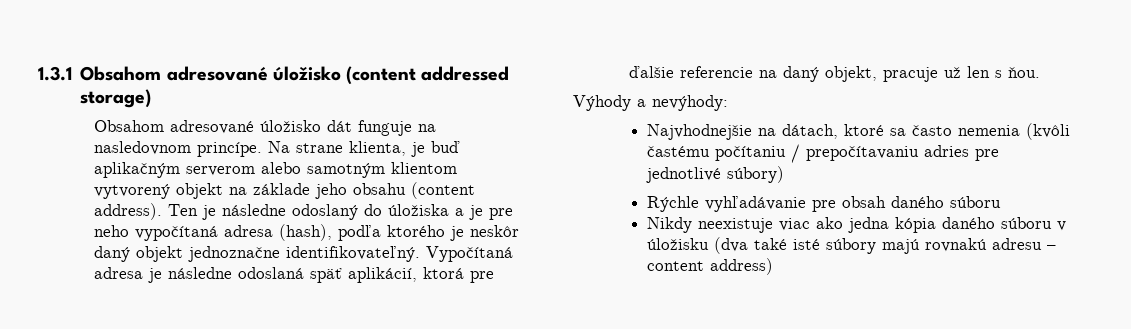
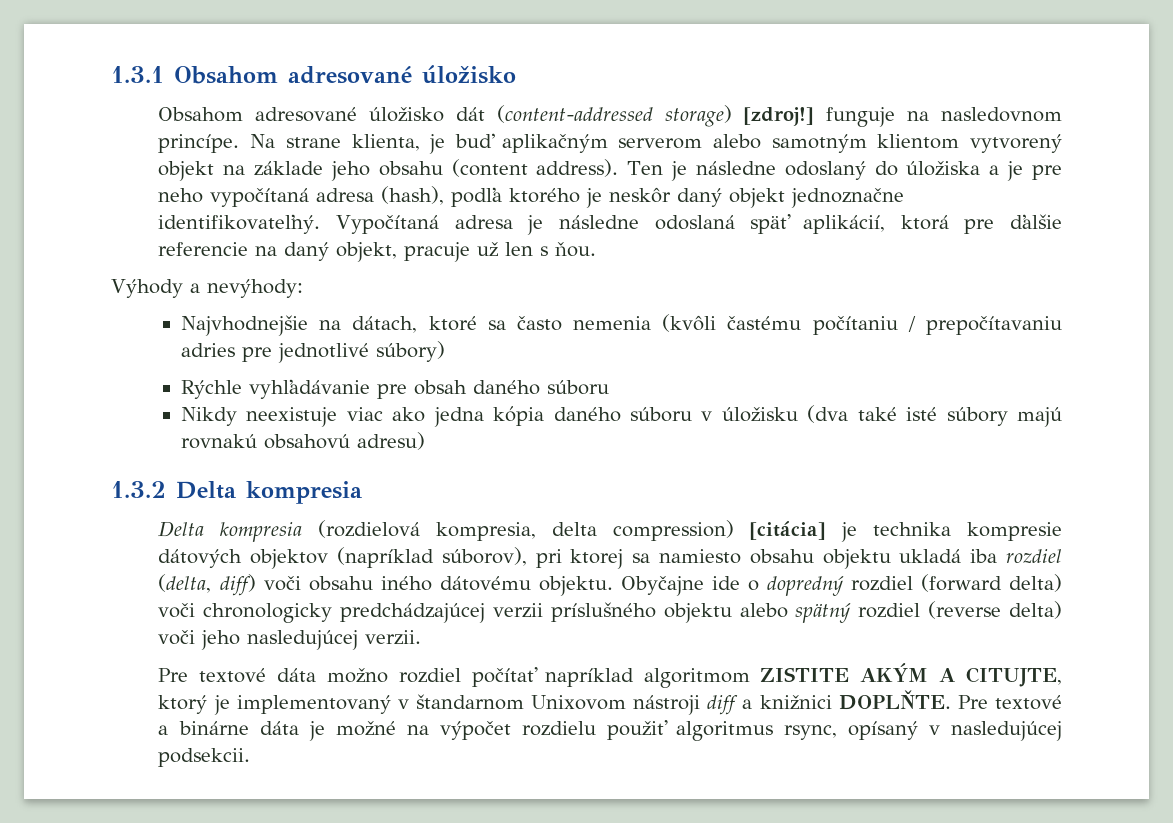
- 1.3.1 Obsahom adresované úložisko (content addressed storage)
+ 1.3.1 Obsahom adresované úložisko
- Obsahom adresované úložisko dát funguje na nasledovnom princípe.
+ Obsahom adresované úložisko dát (content-addressed storage) [zdroj!] funguje na nasledovnom princípe.
- Nikdy neexistuje viac ako jedna kópia daného súboru v úložisku (dva také isté súbory majú rovnakú adresu – content address)
+ Nikdy neexistuje viac ako jedna kópia daného súboru v úložisku (dva také isté súbory majú rovnakú obsahovú adresu)
+ 1.3.2 Delta kompresia
+ Delta kompresia (rozdielová kompresia, delta compression) [citácia] je technika kompresie dátových objektov (napríklad súborov), pri ktorej sa namiesto obsahu objektu ukladá iba rozdiel (delta, diff) voči obsahu iného dátovému objektu. Obyčajne ide o dopredný rozdiel (forward delta) voči chronologicky predchádzajúcej verzii príslušného objektu alebo spätný rozdiel (reverse delta) voči jeho nasledujúcej verzii.
+ Pre textové dáta možno rozdiel počítať napríklad algoritmom ZISTITE AKÝM A CITUJTE, ktorý je implementovaný v štandarnom Unixovom nástroji diff a knižnici DOPLŇTE. Pre textové a binárne dáta je možné na výpočet rozdielu použiť algoritmus rsync, opísaný v nasledujúcej podsekcii.

